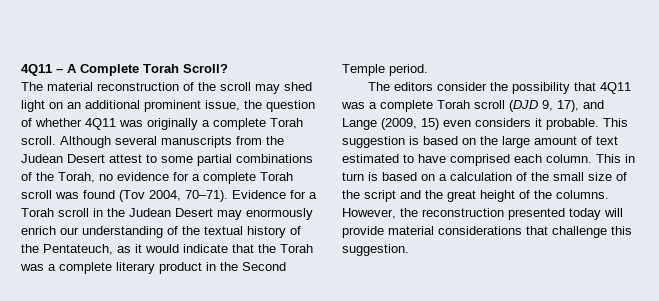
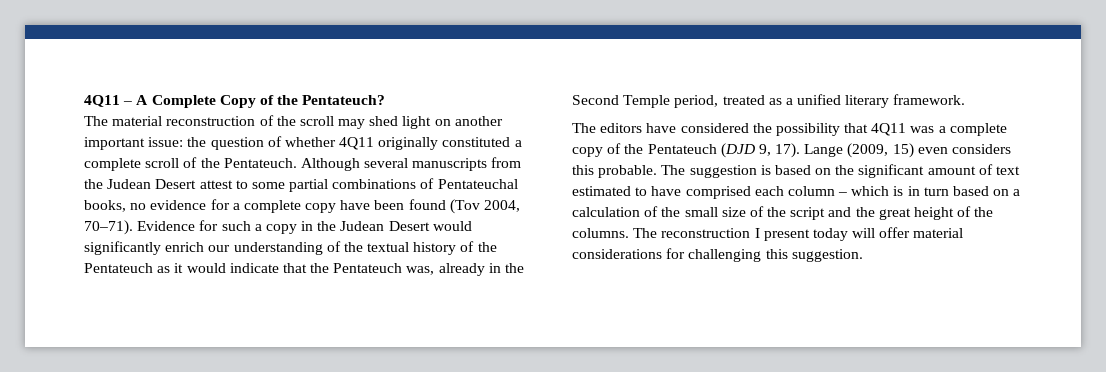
- 4Q11 – A Complete Torah Scroll?
+ 4Q11 – A Complete Copy of the Pentateuch?
- The material reconstruction of the scroll may shed light on an additional prominent issue, the question of whether 4Q11 was originally a complete Torah scroll.
+ The material reconstruction of the scroll may shed light on another important issue: the question of whether 4Q11 originally constituted a complete scroll of the Pentateuch.
- Although several manuscripts from the Judean Desert attest to some partial combinations of the Torah, no evidence for a complete Torah scroll was found (Tov 2004, 70–71).
+ Although several manuscripts from the Judean Desert attest to some partial combinations of Pentateuchal books, no evidence for a complete copy have been found (Tov 2004, 70–71).
- Evidence for a Torah scroll in the Judean Desert may enormously enrich our understanding of the textual history of the Pentateuch, as it would indicate that the Torah was a complete literary product in the Second Temple period.
+ Evidence for such a copy in the Judean Desert would significantly enrich our understanding of the textual history of the Pentateuch as it would indicate that the Pentateuch was, already in the Second Temple period, treated as a unified literary framework.
- The editors consider the possibility that 4Q11 was a complete Torah scroll (DJD 9, 17), and Lange (2009, 15) even considers it probable. This suggestion is based on the large amount of text estimated to have comprised each column. This in turn is based on a calculation of the small size of the script and the great height of the columns.
+ The editors have considered the possibility that 4Q11 was a complete copy of the Pentateuch (DJD 9, 17). Lange (2009, 15) even considers this probable. The suggestion is based on the significant amount of text estimated to have comprised each column – which is in turn based on a calculation of the small size of the script and the great height of the columns.
- However, the reconstruction presented today will provide material considerations that challenge this suggestion.
+ The reconstruction I present today will offer material considerations for challenging this suggestion.

